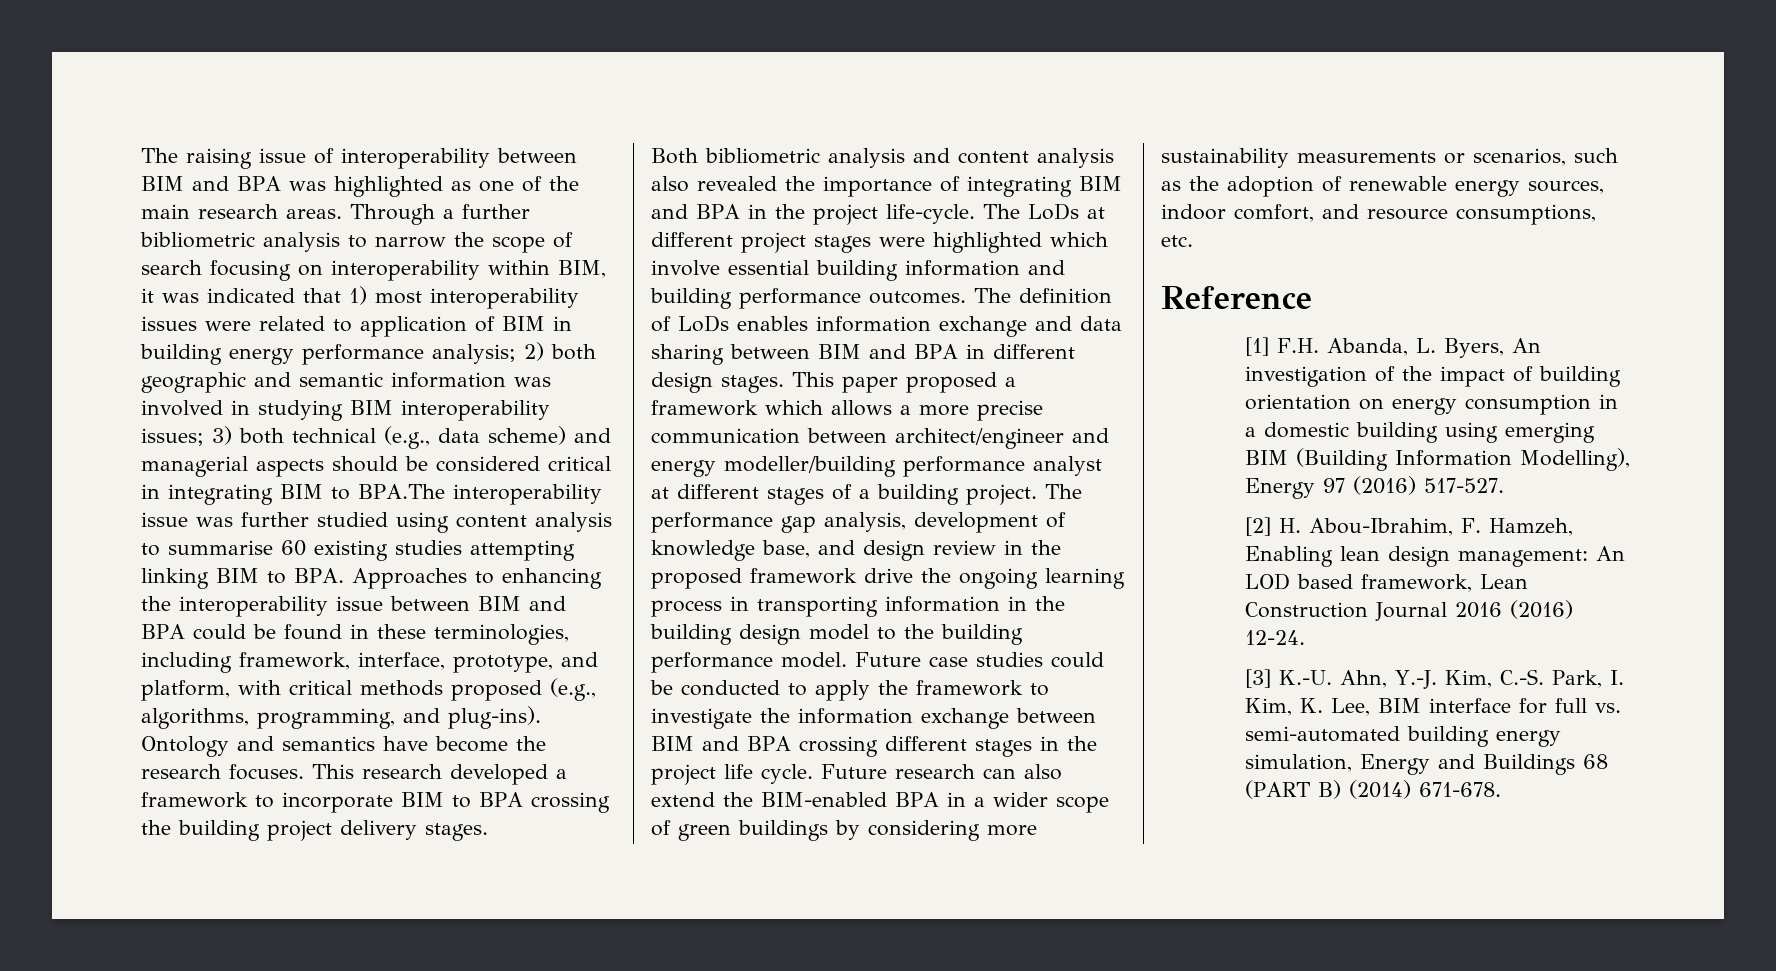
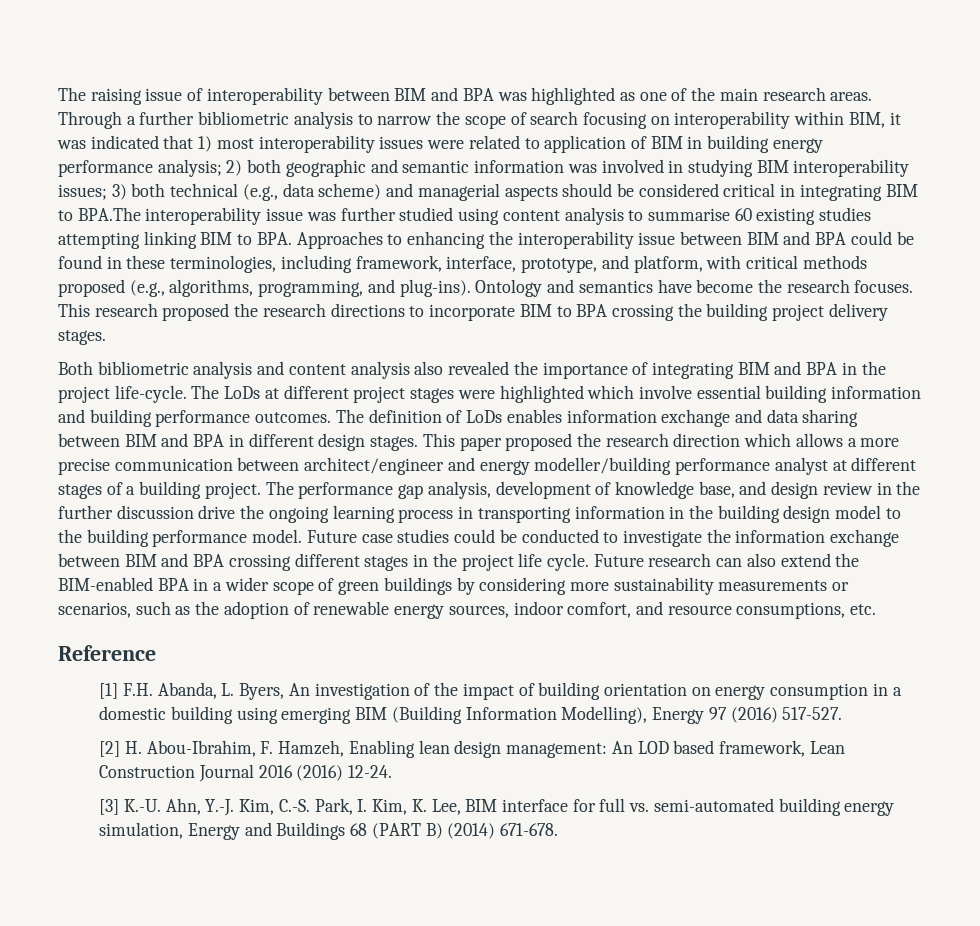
- This research developed a framework to incorporate BIM to BPA crossing the building project delivery stages.
+ This research proposed the research directions to incorporate BIM to BPA crossing the building project delivery stages.
- This paper proposed a framework which allows a more precise communication between architect/engineer and energy modeller/building performance analyst at different stages of a building project.
+ This paper proposed the research direction which allows a more precise communication between architect/engineer and energy modeller/building performance analyst at different stages of a building project.
- The performance gap analysis, development of knowledge base, and design review in the proposed framework drive the ongoing learning process in transporting information in the building design model to the building performance model.
+ The performance gap analysis, development of knowledge base, and design review in the further discussion drive the ongoing learning process in transporting information in the building design model to the building performance model.
- Future case studies could be conducted to apply the framework to investigate the information exchange between BIM and BPA crossing different stages in the project life cycle.
+ Future case studies could be conducted to investigate the information exchange between BIM and BPA crossing different stages in the project life cycle.

